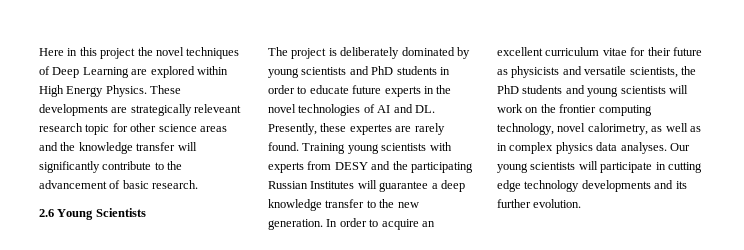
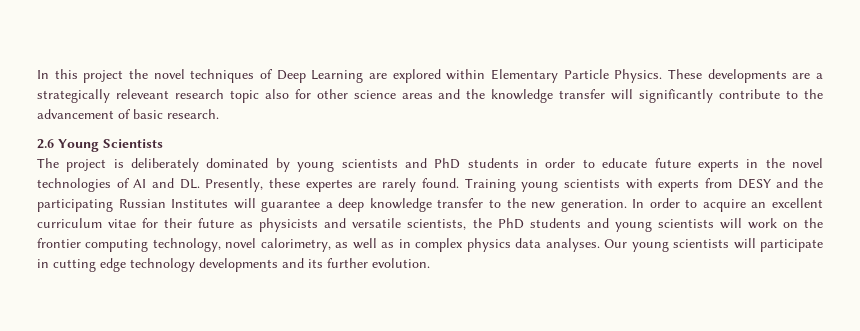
- Here in this project the novel techniques of Deep Learning are explored within High Energy Physics.
+ In this project the novel techniques of Deep Learning are explored within Elementary Particle Physics.
- These developments are strategically releveant research topic for other science areas and the knowledge transfer will significantly contribute to the advancement of basic research.
+ These developments are a strategically releveant research topic also for other science areas and the knowledge transfer will significantly contribute to the advancement of basic research.

